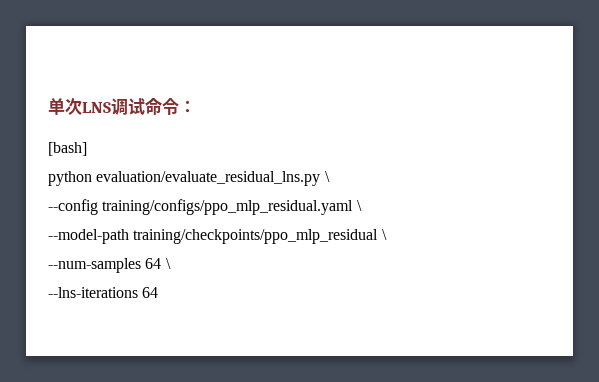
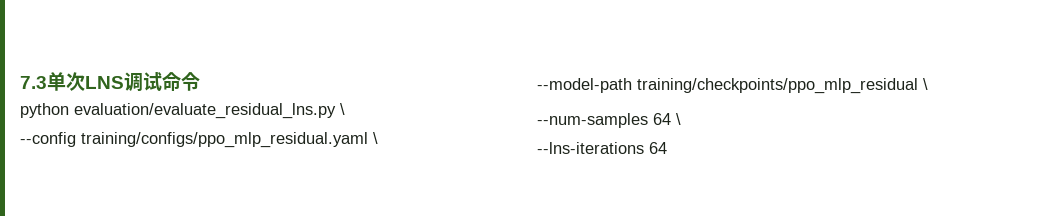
- 单次LNS调试命令：
- [bash]
+ 7.3单次LNS调试命令

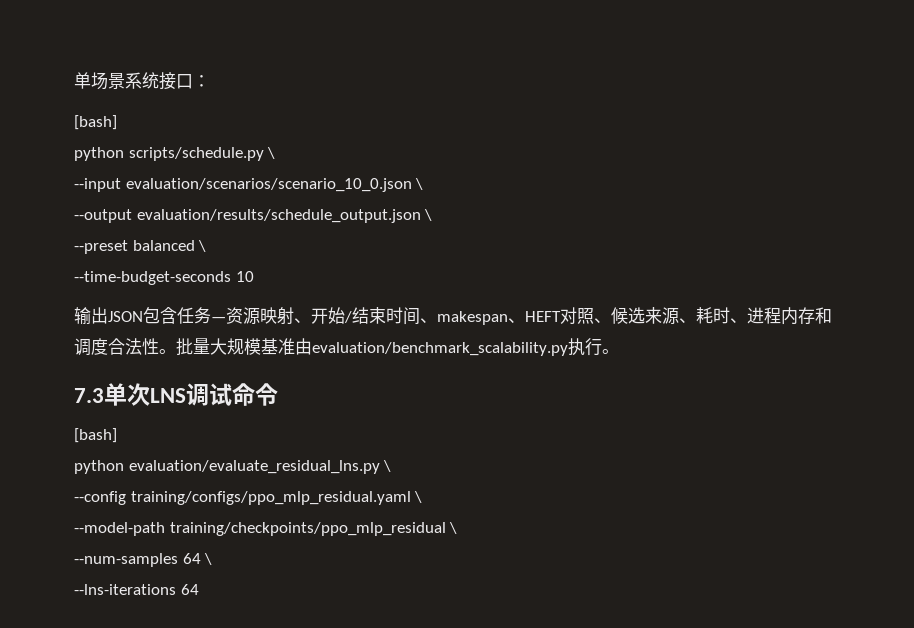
+ 单场景系统接口：
+ [bash]
+ python scripts/schedule.py \
+ --input evaluation/scenarios/scenario_10_0.json \
+ --output evaluation/results/schedule_output.json \
+ --preset balanced \
+ --time-budget-seconds 10
+ 输出JSON包含任务—资源映射、开始/结束时间、makespan、HEFT对照、候选来源、耗时、进程内存和调度合法性。批量大规模基准由evaluation/benchmark_scalability.py执行。
  7.3单次LNS调试命令
+ [bash]

